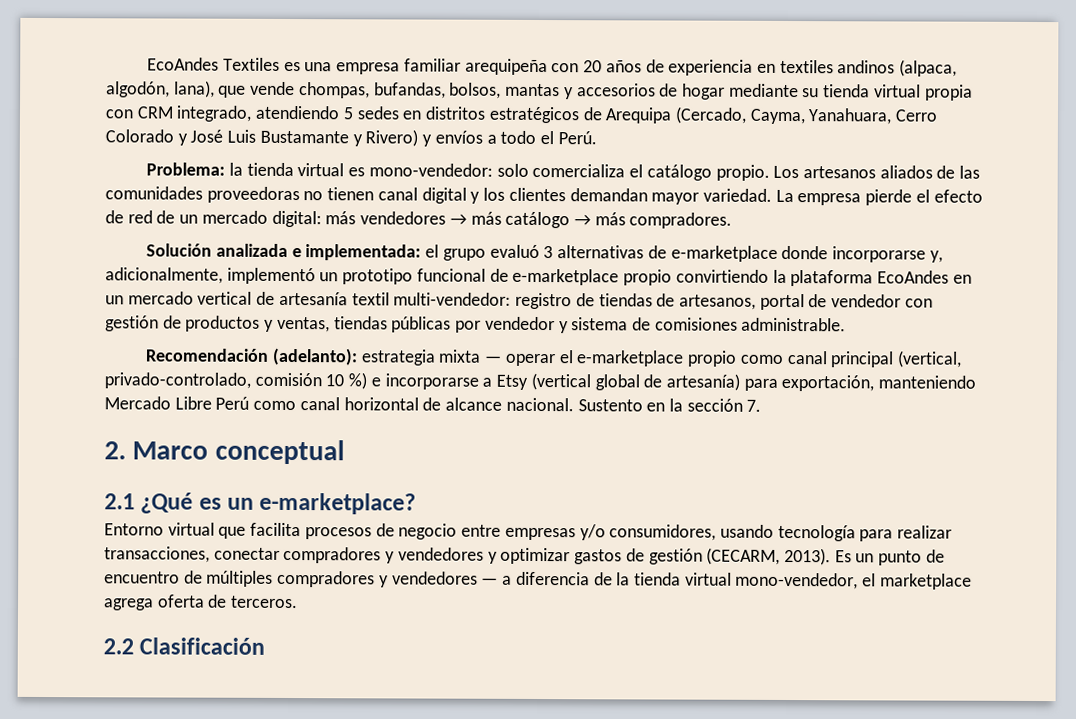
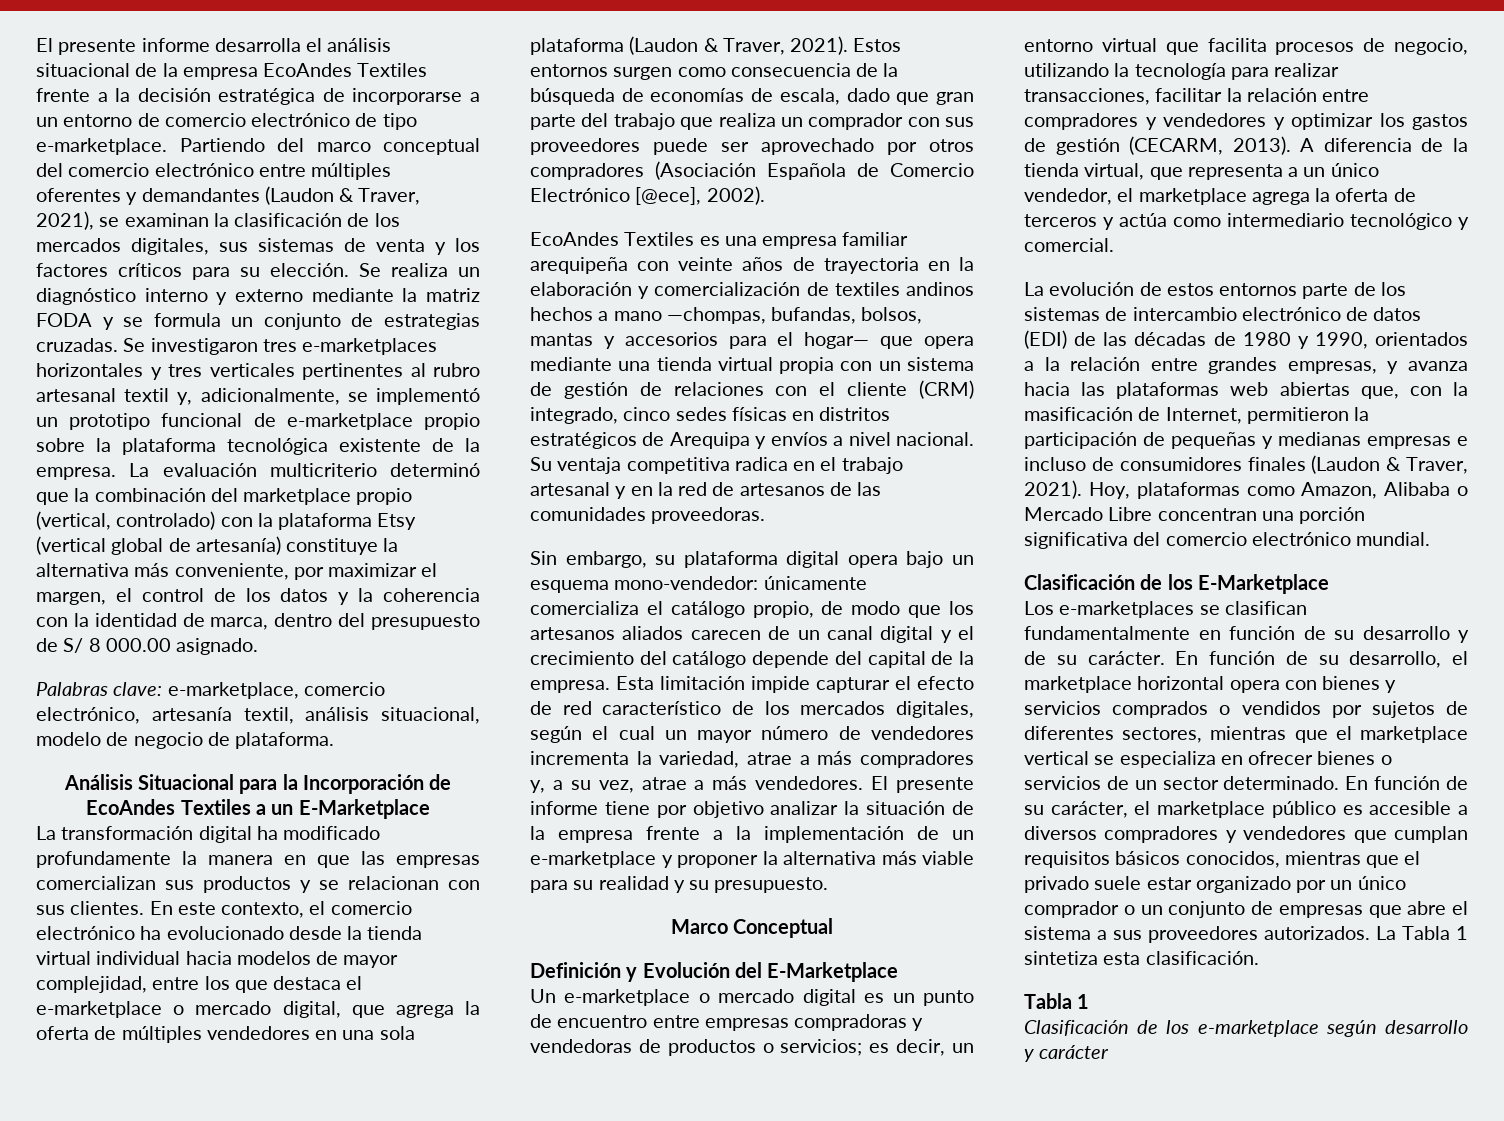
+ El presente informe desarrolla el análisis situacional de la empresa EcoAndes Textiles frente a la decisión estratégica de incorporarse a un entorno de comercio electrónico de tipo e-marketplace. Partiendo del marco conceptual del comercio electrónico entre múltiples oferentes y demandantes (Laudon & Traver, 2021), se examinan la clasificación de los mercados digitales, sus sistemas de venta y los factores críticos para su elección. Se realiza un diagnóstico interno y externo mediante la matriz FODA y se formula un conjunto de estrategias cruzadas. Se investigaron tres e-marketplaces horizontales y tres verticales pertinentes al rubro artesanal textil y, adicionalmente, se implementó un prototipo funcional de e-marketplace propio sobre la plataforma tecnológica existente de la empresa. La evaluación multicriterio determinó que la combinación del marketplace propio (vertical, controlado) con la plataforma Etsy (vertical global de artesanía) constituye la alternativa más conveniente, por maximizar el margen, el control de los datos y la coherencia con la identidad de marca, dentro del presupuesto de S/ 8 000.00 asignado.
+ Palabras clave: e-marketplace, comercio electrónico, artesanía textil, análisis situacional, modelo de negocio de plataforma.
+ Análisis Situacional para la Incorporación de EcoAndes Textiles a un E-Marketplace
+ La transformación digital ha modificado profundamente la manera en que las empresas comercializan sus productos y se relacionan con sus clientes. En este contexto, el comercio electrónico ha evolucionado desde la tienda virtual individual hacia modelos de mayor complejidad, entre los que destaca el e-marketplace o mercado digital, que agrega la oferta de múltiples vendedores en una sola plataforma (Laudon & Traver, 2021). Estos entornos surgen como consecuencia de la búsqueda de economías de escala, dado que gran parte del trabajo que realiza un comprador con sus proveedores puede ser aprovechado por otros compradores (Asociación Española de Comercio Electrónico [@ece], 2002).
- EcoAndes Textiles es una empresa familiar arequipeña con 20 años de experiencia en textiles andinos (alpaca, algodón, lana), que vende chompas, bufandas, bolsos, mantas y accesorios de hogar mediante su tienda virtual propia con CRM integrado, atendiendo 5 sedes en distritos estratégicos de Arequipa (Cercado, Cayma, Yanahuara, Cerro Colorado y José Luis Bustamante y Rivero) y envíos a todo el Perú.
- Problema: la tienda virtual es mono-vendedor: solo comercializa el catálogo propio. Los artesanos aliados de las comunidades proveedoras no tienen canal digital y los clientes demandan mayor variedad. La empresa pierde el efecto de red de un mercado digital: más vendedores → más catálogo → más compradores.
- Solución analizada e implementada: el grupo evaluó 3 alternativas de e-marketplace donde incorporarse y, adicionalmente, implementó un prototipo funcional de e-marketplace propio convirtiendo la plataforma EcoAndes en un mercado vertical de artesanía textil multi-vendedor: registro de tiendas de artesanos, portal de vendedor con gestión de productos y ventas, tiendas públicas por vendedor y sistema de comisiones administrable.
- Recomendación (adelanto): estrategia mixta — operar el e-marketplace propio como canal principal (vertical, privado-controlado, comisión 10 %) e incorporarse a Etsy (vertical global de artesanía) para exportación, manteniendo Mercado Libre Perú como canal horizontal de alcance nacional. Sustento en la sección 7.
- 2. Marco conceptual
- 2.1 ¿Qué es un e-marketplace?
- Entorno virtual que facilita procesos de negocio entre empresas y/o consumidores, usando tecnología para realizar transacciones, conectar compradores y vendedores y optimizar gastos de gestión (CECARM, 2013).
+ EcoAndes Textiles es una empresa familiar arequipeña con veinte años de trayectoria en la elaboración y comercialización de textiles andinos hechos a mano —chompas, bufandas, bolsos, mantas y accesorios para el hogar— que opera mediante una tienda virtual propia con un sistema de gestión de relaciones con el cliente (CRM) integrado, cinco sedes físicas en distritos estratégicos de Arequipa y envíos a nivel nacional. Su ventaja competitiva radica en el trabajo artesanal y en la red de artesanos de las comunidades proveedoras.
+ Sin embargo, su plataforma digital opera bajo un esquema mono-vendedor: únicamente comercializa el catálogo propio, de modo que los artesanos aliados carecen de un canal digital y el crecimiento del catálogo depende del capital de la empresa. Esta limitación impide capturar el efecto de red característico de los mercados digitales, según el cual un mayor número de vendedores incrementa la variedad, atrae a más compradores y, a su vez, atrae a más vendedores. El presente informe tiene por objetivo analizar la situación de la empresa frente a la implementación de un e-marketplace y proponer la alternativa más viable para su realidad y su presupuesto.
+ Marco Conceptual
+ Definición y Evolución del E-Marketplace
+ Un e-marketplace o mercado digital es un punto de encuentro entre empresas compradoras y vendedoras de productos o servicios; es decir, un entorno virtual que facilita procesos de negocio, utilizando la tecnología para realizar transacciones, facilitar la relación entre compradores y vendedores y optimizar los gastos de gestión (CECARM, 2013).
- Es un punto de encuentro de múltiples compradores y vendedores — a diferencia de la tienda virtual mono-vendedor, el marketplace agrega oferta de terceros.
- 2.2 Clasificación
+ A diferencia de la tienda virtual, que representa a un único vendedor, el marketplace agrega la oferta de terceros y actúa como intermediario tecnológico y comercial.
+ La evolución de estos entornos parte de los sistemas de intercambio electrónico de datos (EDI) de las décadas de 1980 y 1990, orientados a la relación entre grandes empresas, y avanza hacia las plataformas web abiertas que, con la masificación de Internet, permitieron la participación de pequeñas y medianas empresas e incluso de consumidores finales (Laudon & Traver, 2021). Hoy, plataformas como Amazon, Alibaba o Mercado Libre concentran una porción significativa del comercio electrónico mundial.
+ Clasificación de los E-Marketplace
+ Los e-marketplaces se clasifican fundamentalmente en función de su desarrollo y de su carácter. En función de su desarrollo, el marketplace horizontal opera con bienes y servicios comprados o vendidos por sujetos de diferentes sectores, mientras que el marketplace vertical se especializa en ofrecer bienes o servicios de un sector determinado. En función de su carácter, el marketplace público es accesible a diversos compradores y vendedores que cumplan requisitos básicos conocidos, mientras que el privado suele estar organizado por un único comprador o un conjunto de empresas que abre el sistema a sus proveedores autorizados. La Tabla 1 sintetiza esta clasificación.
+ Tabla 1
+ Clasificación de los e-marketplace según desarrollo y carácter

